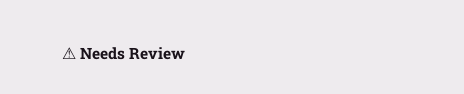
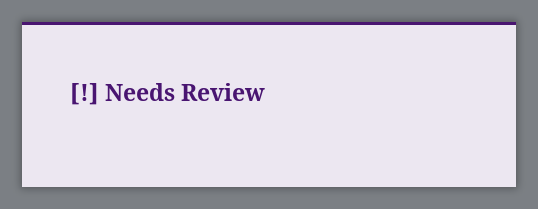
- ⚠ Needs Review
+ [!] Needs Review

